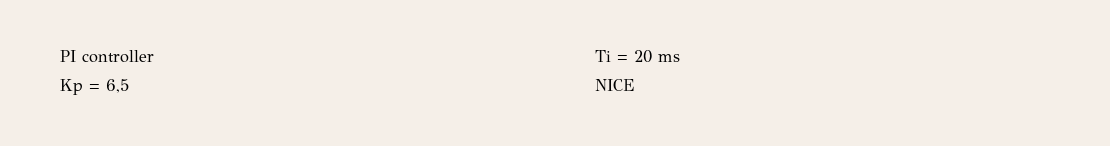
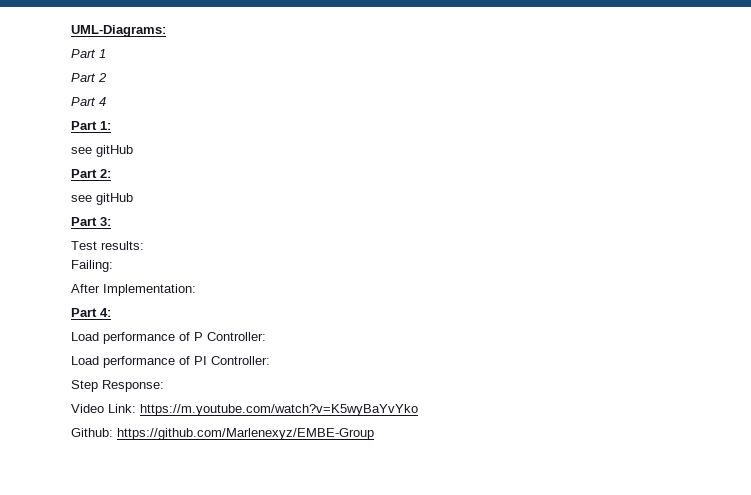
- PI controller
- Kp = 6,5
- Ti = 20 ms
- NICE
+ UML-Diagrams:
+ Part 1
+ Part 2
+ Part 4
+ Part 1:
+ see gitHub
+ Part 2:
+ see gitHub
+ Part 3:
+ Test results:
+ Failing:
+ After Implementation:
+ Part 4:
+ Load performance of P Controller:
+ Load performance of PI Controller:
+ Step Response:
+ Video Link: https://m.youtube.com/watch?v=K5wyBaYvYko
+ Github: https://github.com/Marlenexyz/EMBE-Group

